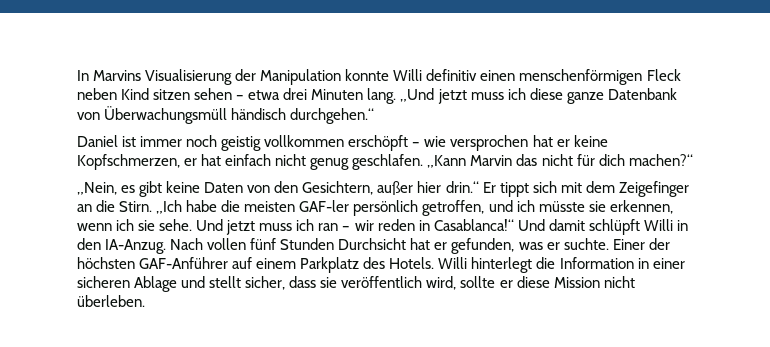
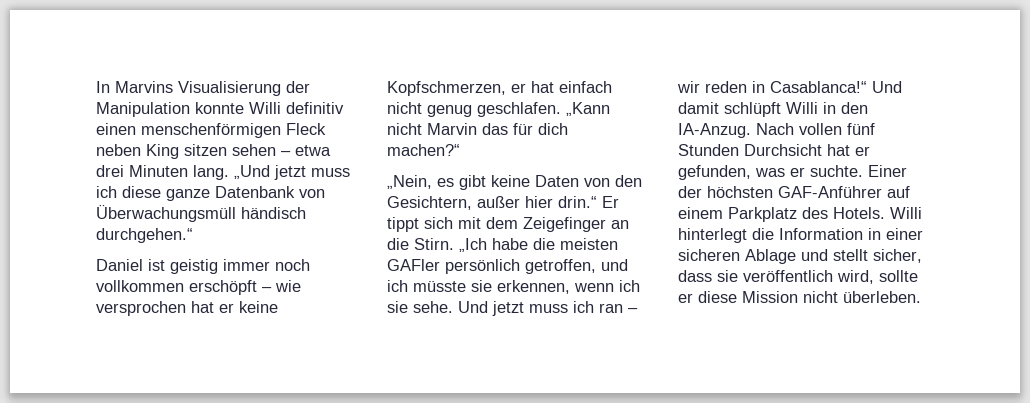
- In Marvins Visualisierung der Manipulation konnte Willi definitiv einen menschenförmigen Fleck neben Kind sitzen sehen – etwa drei Minuten lang.
+ In Marvins Visualisierung der Manipulation konnte Willi definitiv einen menschenförmigen Fleck neben King sitzen sehen – etwa drei Minuten lang.
- Daniel ist immer noch geistig vollkommen erschöpft – wie versprochen hat er keine Kopfschmerzen, er hat einfach nicht genug geschlafen.
+ Daniel ist geistig immer noch vollkommen erschöpft – wie versprochen hat er keine Kopfschmerzen, er hat einfach nicht genug geschlafen.
- „Kann Marvin das nicht für dich machen?“
+ „Kann nicht Marvin das für dich machen?“
- „Ich habe die meisten GAF-ler persönlich getroffen, und ich müsste sie erkennen, wenn ich sie sehe.
+ „Ich habe die meisten GAFler persönlich getroffen, und ich müsste sie erkennen, wenn ich sie sehe.

